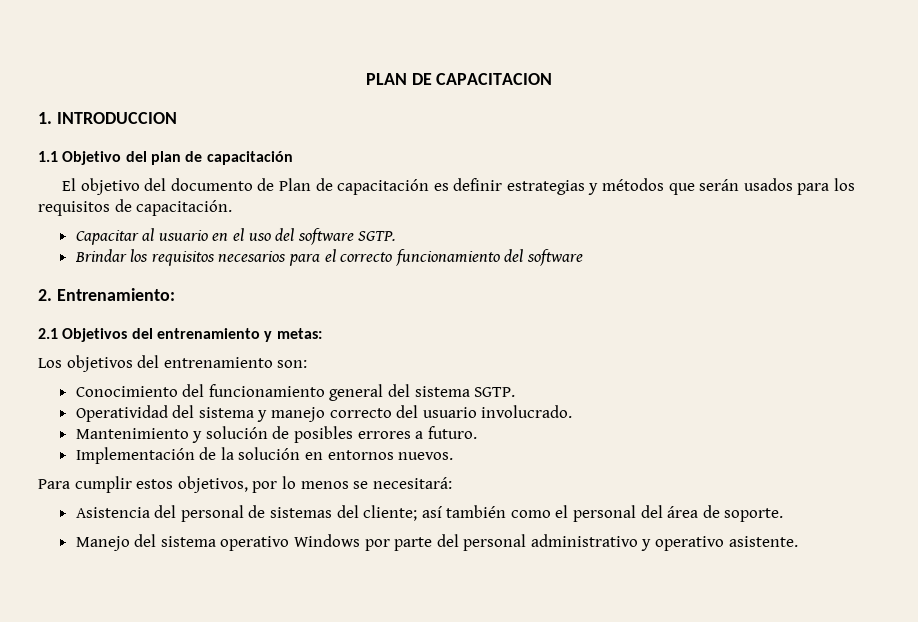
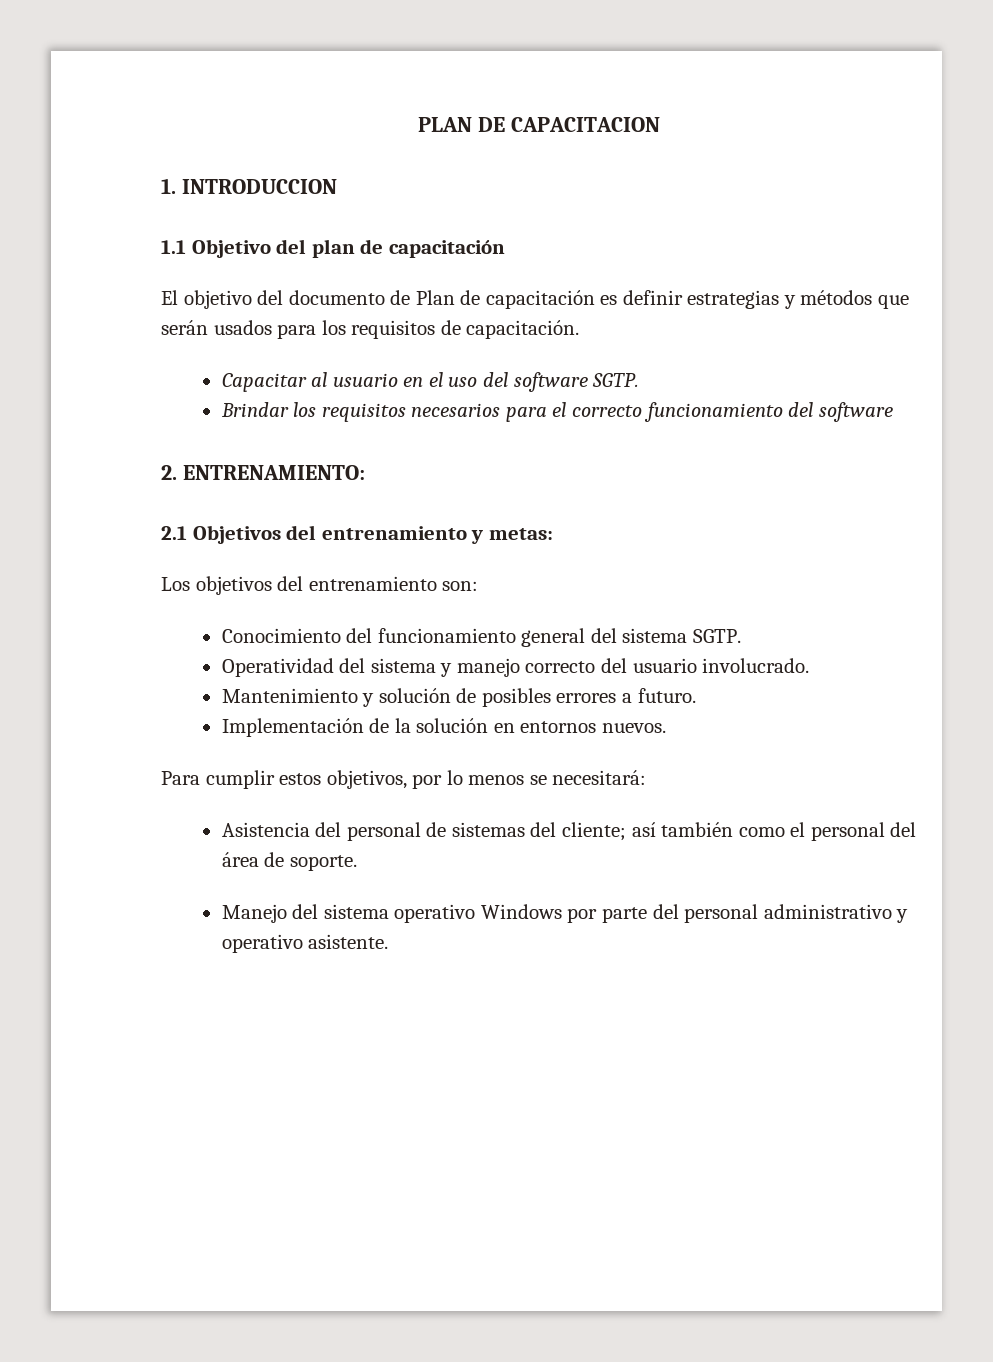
- 2. Entrenamiento:
+ 2. ENTRENAMIENTO:

